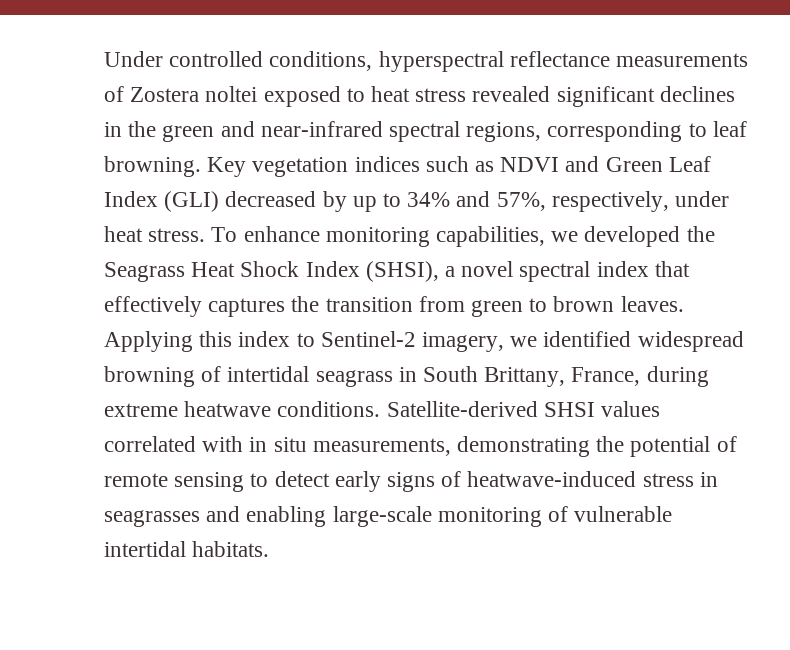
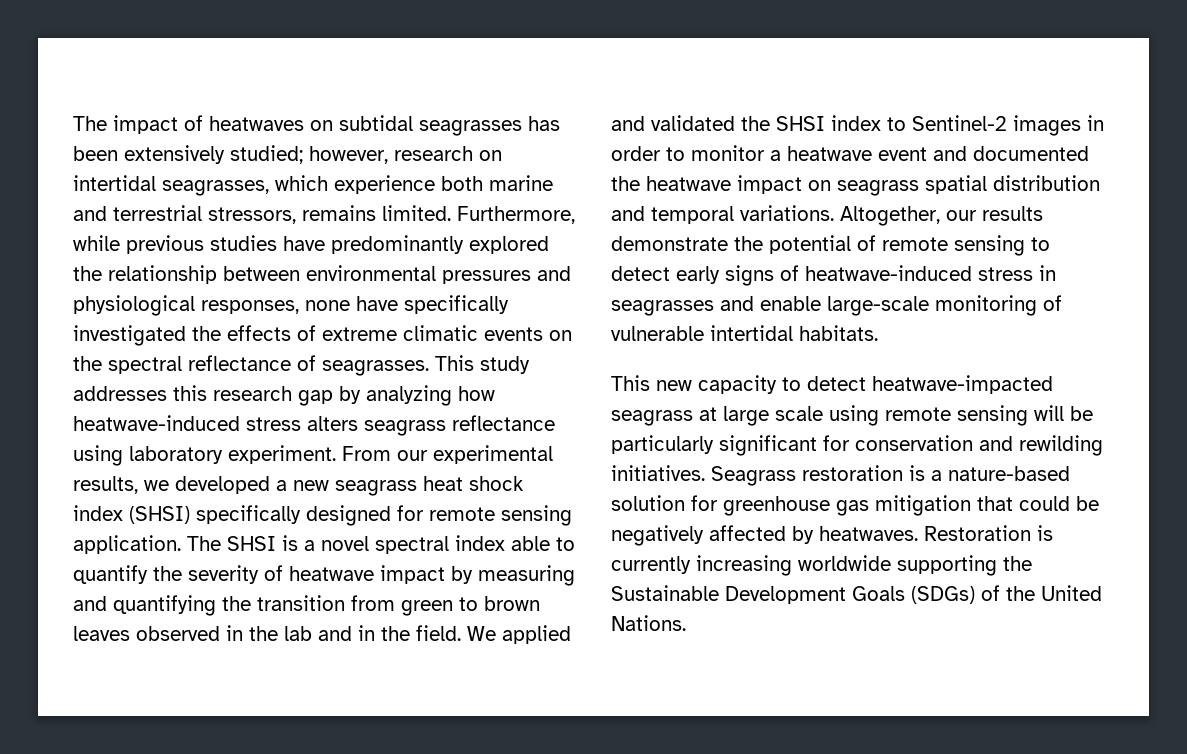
- Under controlled conditions, hyperspectral reflectance measurements of Zostera noltei exposed to heat stress revealed significant declines in the green and near-infrared spectral regions, corresponding to leaf browning. Key vegetation indices such as NDVI and Green Leaf Index (GLI) decreased by up to 34% and 57%, respectively, under heat stress. To enhance monitoring capabilities, we developed the Seagrass Heat Shock Index (SHSI), a novel spectral index that effectively captures the transition from green to brown leaves. Applying this index to Sentinel-2 imagery, we identified widespread browning of intertidal seagrass in South Brittany, France, during extreme heatwave conditions. Satellite-derived SHSI values correlated with in situ measurements, demonstrating the potential of remote sensing to detect early signs of heatwave-induced stress in seagrasses and enabling large-scale monitoring of vulnerable intertidal habitats.
+ The impact of heatwaves on subtidal seagrasses has been extensively studied; however, research on intertidal seagrasses, which experience both marine and terrestrial stressors, remains limited. Furthermore, while previous studies have predominantly explored the relationship between environmental pressures and physiological responses, none have specifically investigated the effects of extreme climatic events on the spectral reflectance of seagrasses. This study addresses this research gap by analyzing how heatwave-induced stress alters seagrass reflectance using laboratory experiment. From our experimental results, we developed a new seagrass heat shock index (SHSI) specifically designed for remote sensing application. The SHSI is a novel spectral index able to quantify the severity of heatwave impact by measuring and quantifying the transition from green to brown leaves observed in the lab and in the field. We applied and validated the SHSI index to Sentinel-2 images in order to monitor a heatwave event and documented the heatwave impact on seagrass spatial distribution and temporal variations. Altogether, our results demonstrate the potential of remote sensing to detect early signs of heatwave-induced stress in seagrasses and enable large-scale monitoring of vulnerable intertidal habitats.
+ This new capacity to detect heatwave-impacted seagrass at large scale using remote sensing will be particularly significant for conservation and rewilding initiatives. Seagrass restoration is a nature-based solution for greenhouse gas mitigation that could be negatively affected by heatwaves. Restoration is currently increasing worldwide supporting the Sustainable Development Goals (SDGs) of the United Nations.

